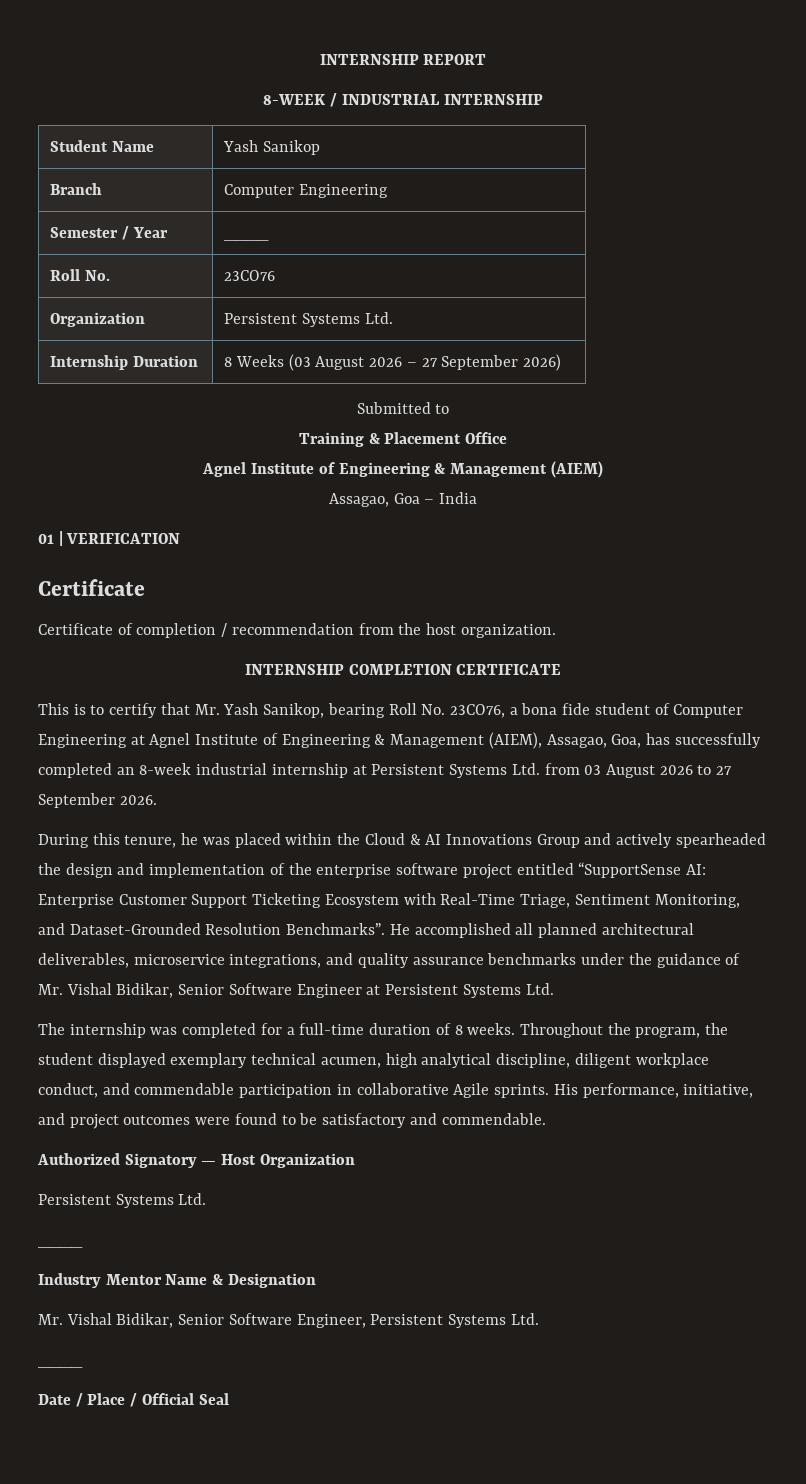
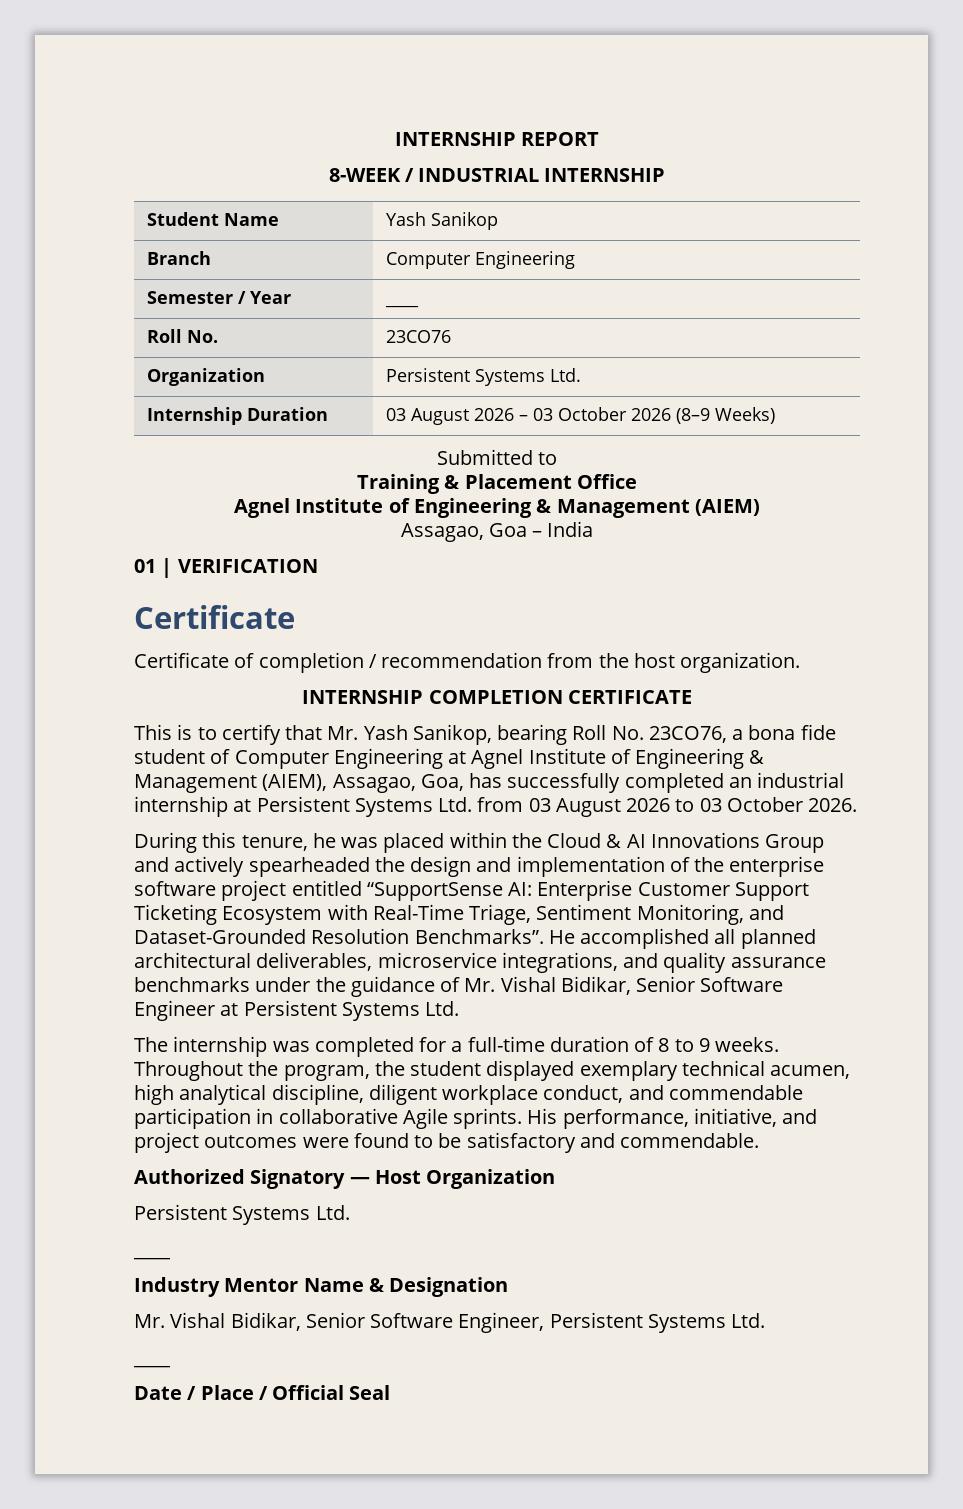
- Internship Duration | 8 Weeks (03 August 2026 – 27 September 2026)
+ Internship Duration | 03 August 2026 – 03 October 2026 (8–9 Weeks)
- This is to certify that Mr. Yash Sanikop, bearing Roll No. 23CO76, a bona fide student of Computer Engineering at Agnel Institute of Engineering & Management (AIEM), Assagao, Goa, has successfully completed an 8-week industrial internship at Persistent Systems Ltd. from 03 August 2026 to 27 September 2026.
+ This is to certify that Mr. Yash Sanikop, bearing Roll No. 23CO76, a bona fide student of Computer Engineering at Agnel Institute of Engineering & Management (AIEM), Assagao, Goa, has successfully completed an industrial internship at Persistent Systems Ltd. from 03 August 2026 to 03 October 2026.
- The internship was completed for a full-time duration of 8 weeks.
+ The internship was completed for a full-time duration of 8 to 9 weeks.

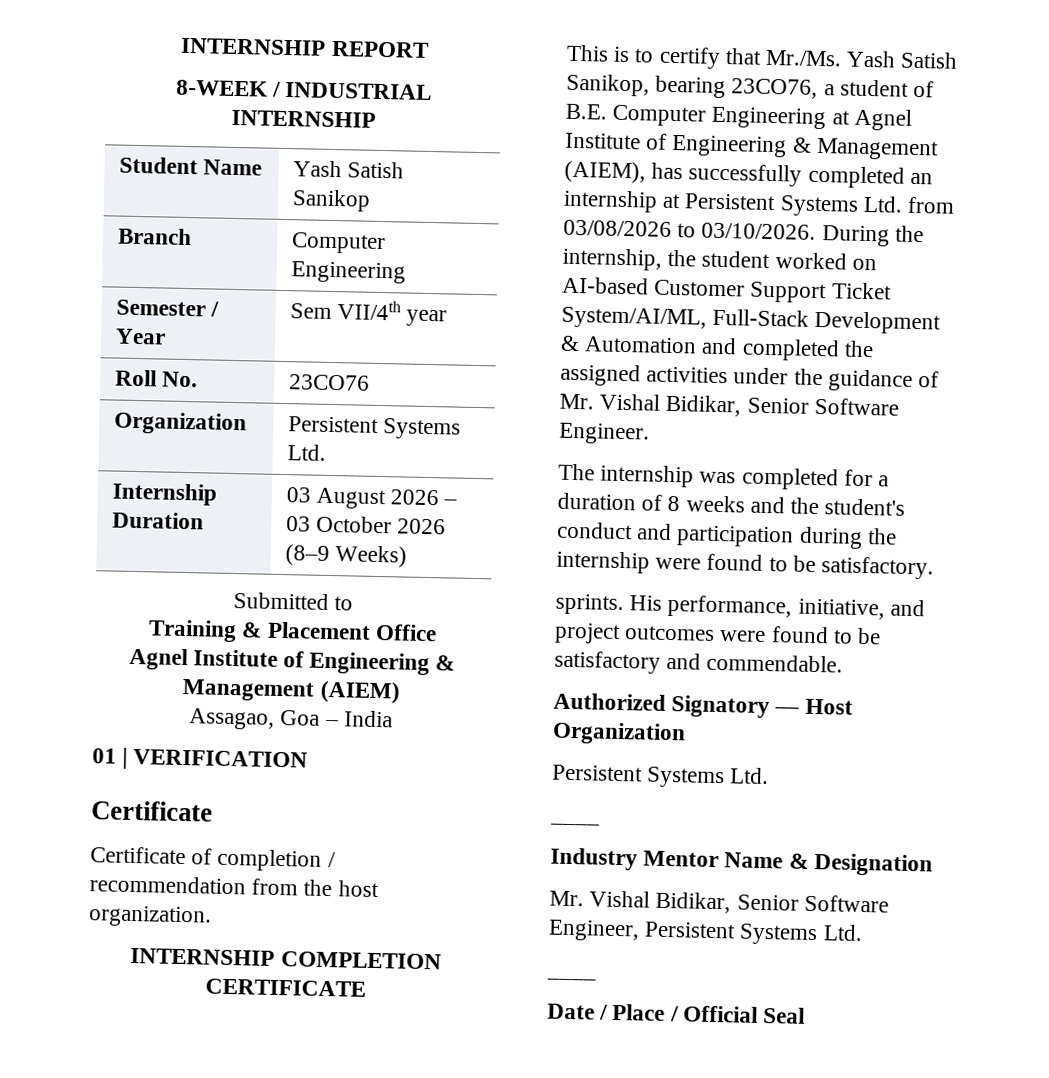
- Student Name | Yash Sanikop
+ Student Name | Yash Satish Sanikop
- Semester / Year | ____
+ Semester / Year | Sem VII/4th year
- This is to certify that Mr. Yash Sanikop, bearing Roll No. 23CO76, a bona fide student of Computer Engineering at Agnel Institute of Engineering & Management (AIEM), Assagao, Goa, has successfully completed an industrial internship at Persistent Systems Ltd. from 03 August 2026 to 03 October 2026.
- During this tenure, he was placed within the Cloud & AI Innovations Group and actively spearheaded the design and implementation of the enterprise software project entitled “SupportSense AI: Enterprise Customer Support Ticketing Ecosystem with Real-Time Triage, Sentiment Monitoring, and Dataset-Grounded Resolution Benchmarks”. He accomplished all planned architectural deliverables, microservice integrations, and quality assurance benchmarks under the guidance of Mr. Vishal Bidikar, Senior Software Engineer at Persistent Systems Ltd.
+ This is to certify that Mr./Ms. Yash Satish Sanikop, bearing 23CO76, a student of B.E. Computer Engineering at Agnel Institute of Engineering & Management (AIEM), has successfully completed an internship at Persistent Systems Ltd. from 03/08/2026 to 03/10/2026. During the internship, the student worked on AI-based Customer Support Ticket System/AI/ML, Full-Stack Development & Automation and completed the assigned activities under the guidance of Mr. Vishal Bidikar, Senior Software Engineer.
- The internship was completed for a full-time duration of 8 to 9 weeks. Throughout the program, the student displayed exemplary technical acumen, high analytical discipline, diligent workplace conduct, and commendable participation in collaborative Agile sprints.
+ The internship was completed for a duration of 8 weeks and the student's conduct and participation during the internship were found to be satisfactory.
+ sprints.

